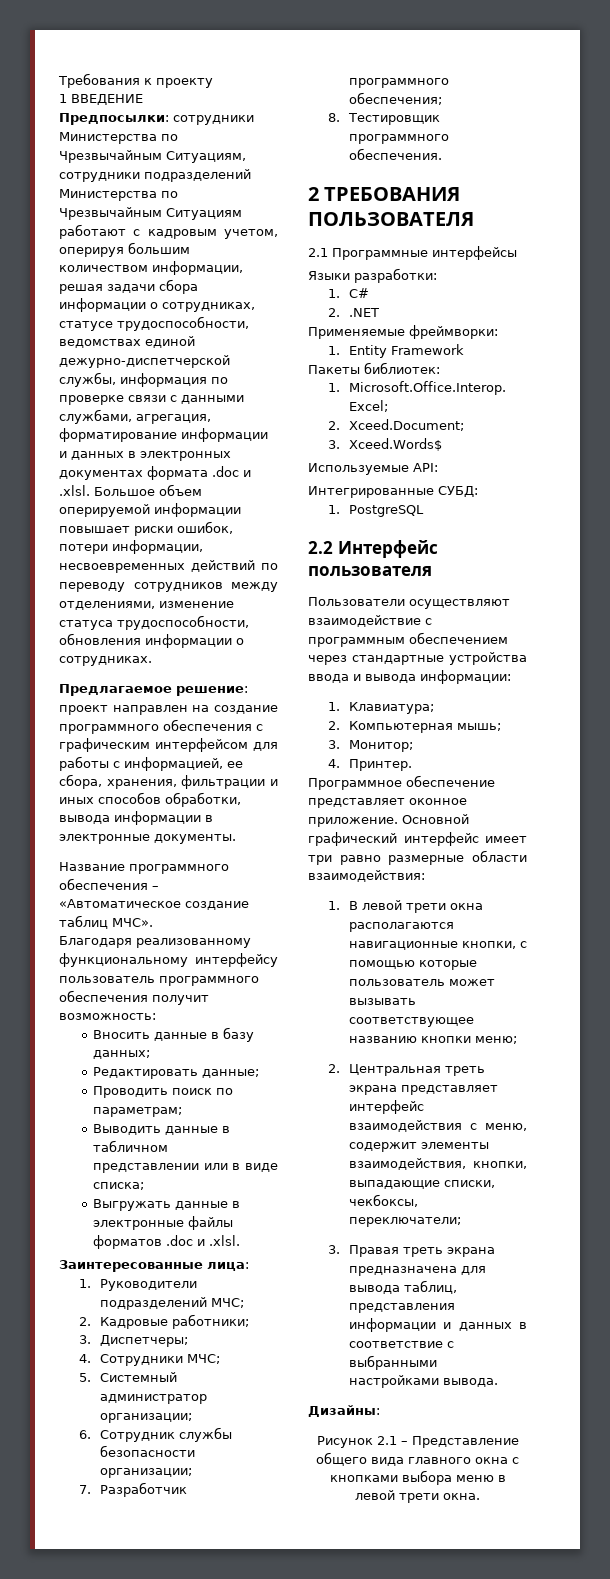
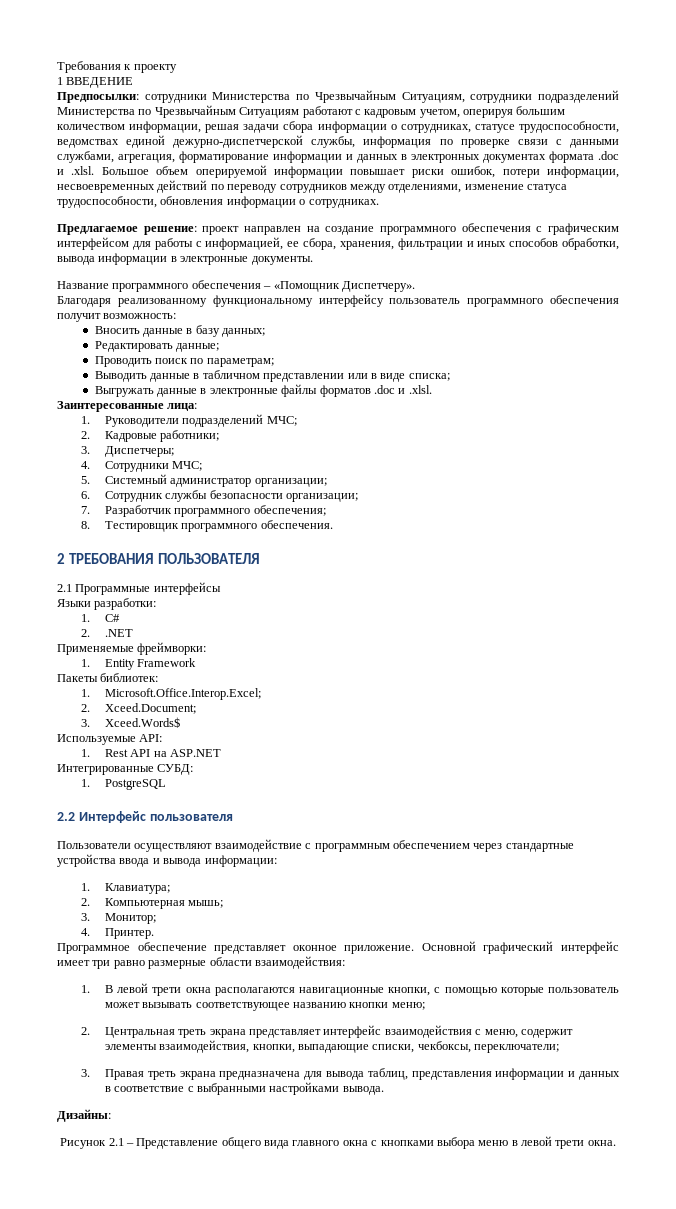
- Название программного обеспечения – «Автоматическое создание таблиц МЧС».
+ Название программного обеспечения – «Помощник Диспетчеру».
+ 1. Rest API на ASP.NET

